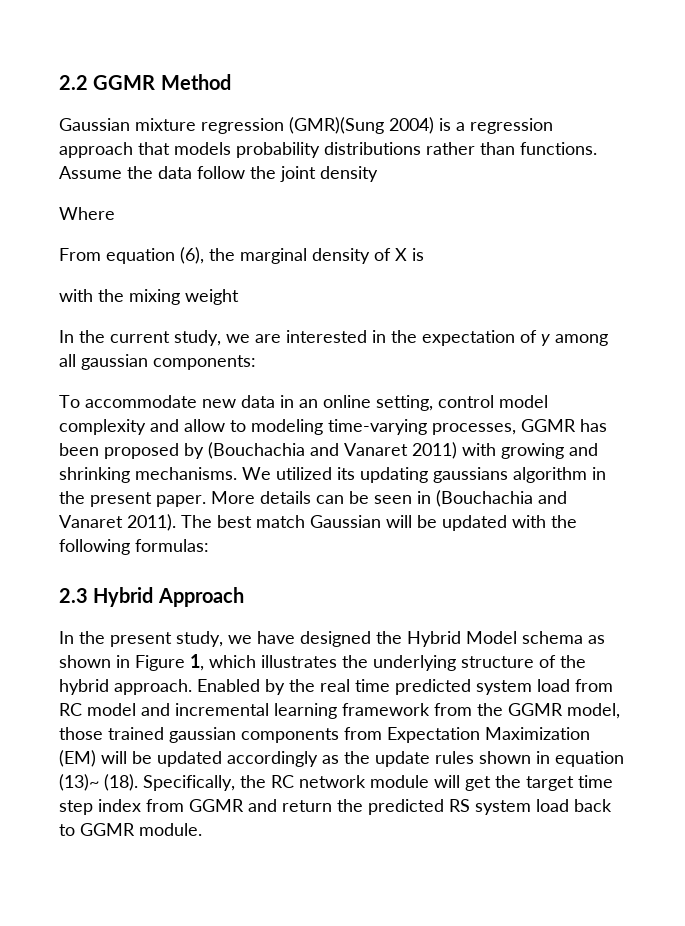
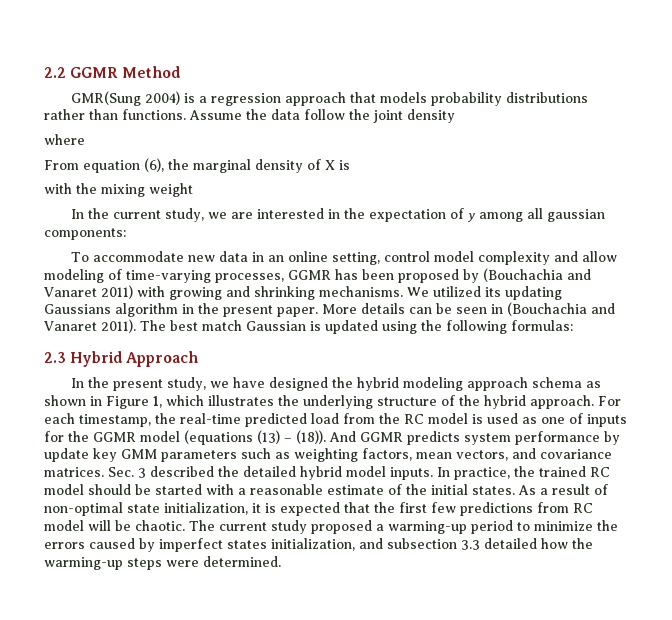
- Gaussian mixture regression (GMR)(Sung 2004) is a regression approach that models probability distributions rather than functions.
+ GMR(Sung 2004) is a regression approach that models probability distributions rather than functions.
- Where
+ where
- To accommodate new data in an online setting, control model complexity and allow to modeling time-varying processes, GGMR has been proposed by (Bouchachia and Vanaret 2011) with growing and shrinking mechanisms.
+ To accommodate new data in an online setting, control model complexity and allow modeling of time-varying processes, GGMR has been proposed by (Bouchachia and Vanaret 2011) with growing and shrinking mechanisms.
- We utilized its updating gaussians algorithm in the present paper.
+ We utilized its updating Gaussians algorithm in the present paper.
- The best match Gaussian will be updated with the following formulas:
+ The best match Gaussian is updated using the following formulas:
- In the present study, we have designed the Hybrid Model schema as shown in Figure 1, which illustrates the underlying structure of the hybrid approach.
+ In the present study, we have designed the hybrid modeling approach schema as shown in Figure 1, which illustrates the underlying structure of the hybrid approach.
- Enabled by the real time predicted system load from RC model and incremental learning framework from the GGMR model, those trained gaussian components from Expectation Maximization (EM) will be updated accordingly as the update rules shown in equation (13)~ (18). Specifically, the RC network module will get the target time step index from GGMR and return the predicted RS system load back to GGMR module.
+ For each timestamp, the real-time predicted load from the RC model is used as one of inputs for the GGMR model (equations (13) – (18)). And GGMR predicts system performance by update key GMM parameters such as weighting factors, mean vectors, and covariance matrices. Sec. 3 described the detailed hybrid model inputs. In practice, the trained RC model should be started with a reasonable estimate of the initial states. As a result of non-optimal state initialization, it is expected that the first few predictions from RC model will be chaotic. The current study proposed a warming-up period to minimize the errors caused by imperfect states initialization, and subsection 3.3 detailed how the warming-up steps were determined.

